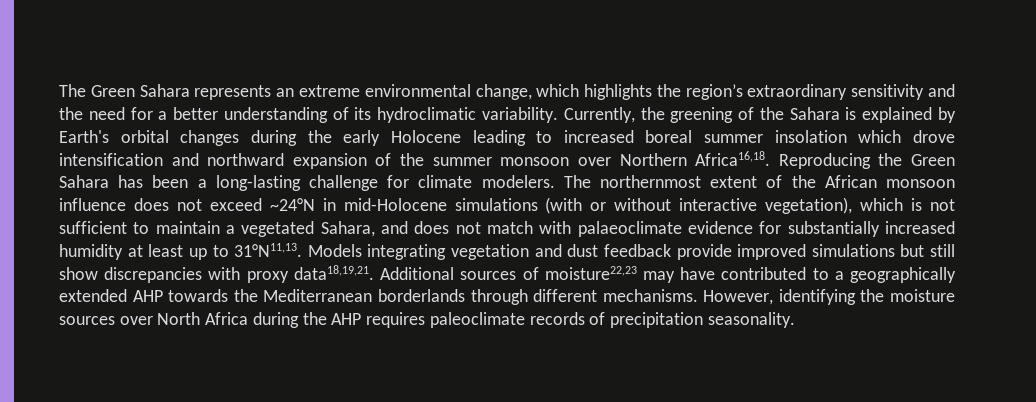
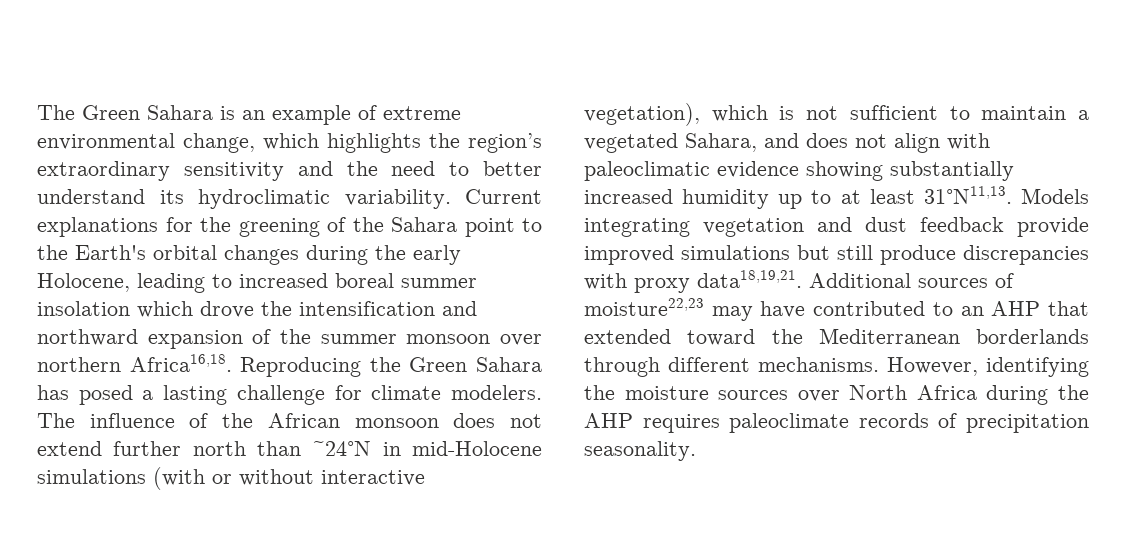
- The Green Sahara represents an extreme environmental change, which highlights the region’s extraordinary sensitivity and the need for a better understanding of its hydroclimatic variability. Currently, the greening of the Sahara is explained by Earth's orbital changes during the early Holocene leading to increased boreal summer insolation which drove intensification and northward expansion of the summer monsoon over Northern Africa16,18.
+ The Green Sahara is an example of extreme environmental change, which highlights the region’s extraordinary sensitivity and the need to better understand its hydroclimatic variability. Current explanations for the greening of the Sahara point to the Earth's orbital changes during the early Holocene, leading to increased boreal summer insolation which drove the intensification and northward expansion of the summer monsoon over northern Africa16,18.
- Reproducing the Green Sahara has been a long-lasting challenge for climate modelers.
+ Reproducing the Green Sahara has posed a lasting challenge for climate modelers.
- The northernmost extent of the African monsoon influence does not exceed ~24°N in mid-Holocene simulations (with or without interactive vegetation), which is not sufficient to maintain a vegetated Sahara, and does not match with palaeoclimate evidence for substantially increased humidity at least up to 31°N11,13.
+ The influence of the African monsoon does not extend further north than ~24°N in mid-Holocene simulations (with or without interactive vegetation), which is not sufficient to maintain a vegetated Sahara, and does not align with paleoclimatic evidence showing substantially increased humidity up to at least 31°N11,13.
- Models integrating vegetation and dust feedback provide improved simulations but still show discrepancies with proxy data18,19,21.
+ Models integrating vegetation and dust feedback provide improved simulations but still produce discrepancies with proxy data18,19,21.
- Additional sources of moisture22,23 may have contributed to a geographically extended AHP towards the Mediterranean borderlands through different mechanisms.
+ Additional sources of moisture22,23 may have contributed to an AHP that extended toward the Mediterranean borderlands through different mechanisms.

